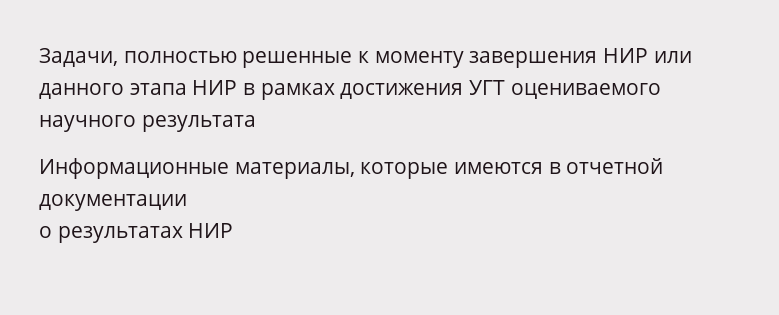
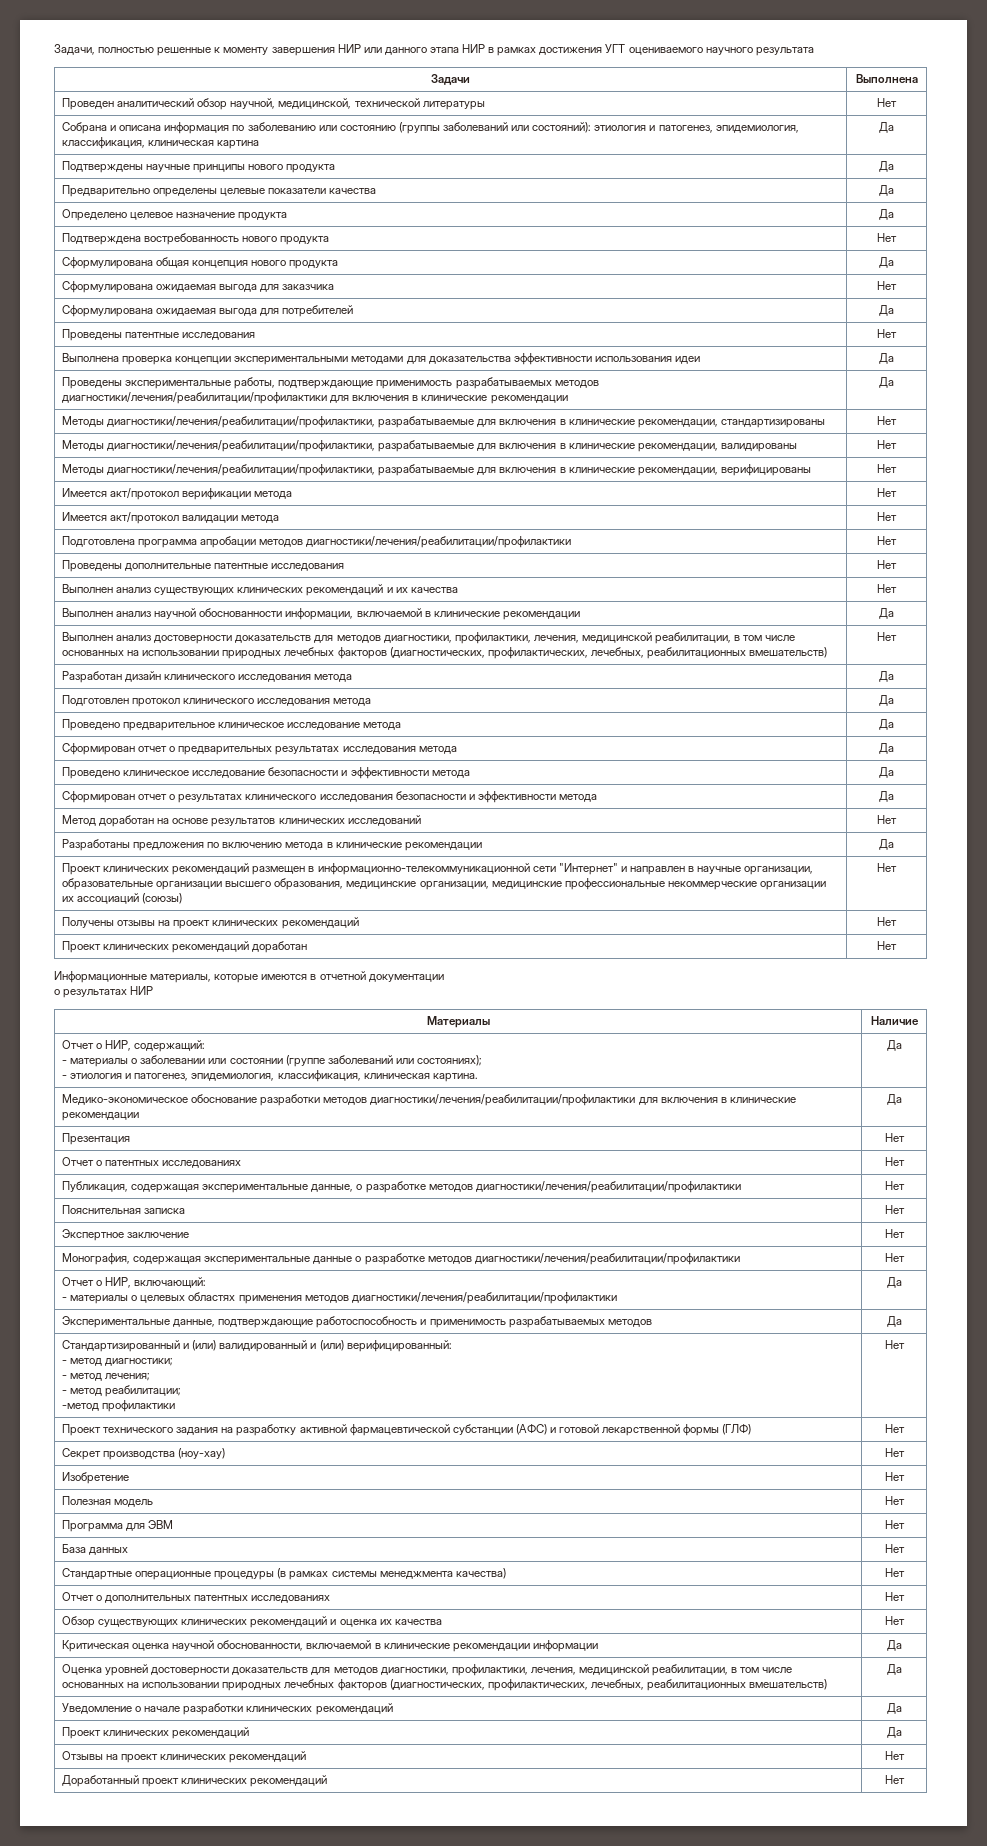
+ Задачи | Выполнена
+ Проведен аналитический обзор научной, медицинской, технической литературы | Нет
+ Собрана и описана информация по заболеванию или состоянию (группы заболеваний или состояний): этиология и патогенез, эпидемиология, классификация, клиническая картина | Да
+ Подтверждены научные принципы нового продукта | Да
+ Предварительно определены целевые показатели качества | Да
+ Определено целевое назначение продукта | Да
+ Подтверждена востребованность нового продукта | Нет
+ Сформулирована общая концепция нового продукта | Да
+ Сформулирована ожидаемая выгода для заказчика | Нет
+ Сформулирована ожидаемая выгода для потребителей | Да
+ Проведены патентные исследования | Нет
+ Выполнена проверка концепции экспериментальными методами для доказательства эффективности использования идеи | Да
+ Проведены экспериментальные работы, подтверждающие применимость разрабатываемых методов диагностики/лечения/реабилитации/профилактики для включения в клинические рекомендации | Да
+ Методы диагностики/лечения/реабилитации/профилактики, разрабатываемые для включения в клинические рекомендации, стандартизированы | Нет
+ Методы диагностики/лечения/реабилитации/профилактики, разрабатываемые для включения в клинические рекомендации, валидированы | Нет
+ Методы диагностики/лечения/реабилитации/профилактики, разрабатываемые для включения в клинические рекомендации, верифицированы | Нет
+ Имеется акт/протокол верификации метода | Нет
+ Имеется акт/протокол валидации метода | Нет
+ Подготовлена программа апробации методов диагностики/лечения/реабилитации/профилактики | Нет
+ Проведены дополнительные патентные исследования | Нет
+ Выполнен анализ существующих клинических рекомендаций и их качества | Нет
+ Выполнен анализ научной обоснованности информации, включаемой в клинические рекомендации | Да
+ Выполнен анализ достоверности доказательств для методов диагностики, профилактики, лечения, медицинской реабилитации, в том числе основанных на использовании природных лечебных факторов (диагностических, профилактических, лечебных, реабилитационных вмешательств) | Нет
+ Разработан дизайн клинического исследования метода | Да
+ Подготовлен протокол клинического исследования метода | Да
+ Проведено предварительное клиническое исследование метода | Да
+ Сформирован отчет о предварительных результатах исследования метода | Да
+ Проведено клиническое исследование безопасности и эффективности метода | Да
+ Сформирован отчет о результатах клинического исследования безопасности и эффективности метода | Да
+ Метод доработан на основе результатов клинических исследований | Нет
+ Разработаны предложения по включению метода в клинические рекомендации | Да
+ Проект клинических рекомендаций размещен в информационно-телекоммуникационной сети "Интернет" и направлен в научные организации, образовательные организации высшего образования, медицинские организации, медицинские профессиональные некоммерческие организации их ассоциаций (союзы) | Нет
+ Получены отзывы на проект клинических рекомендаций | Нет
+ Проект клинических рекомендаций доработан | Нет
+ Материалы | Наличие
+ Отчет о НИР, содержащий:
+ - материалы о заболевании или состоянии (группе заболеваний или состояниях);
+ - этиология и патогенез, эпидемиология, классификация, клиническая картина. | Да
+ Медико-экономическое обоснование разработки методов диагностики/лечения/реабилитации/профилактики для включения в клинические рекомендации | Да
+ Презентация | Нет
+ Отчет о патентных исследованиях | Нет
+ Публикация, содержащая экспериментальные данные, о разработке методов диагностики/лечения/реабилитации/профилактики | Нет
+ Пояснительная записка | Нет
+ Экспертное заключение | Нет
+ Монография, содержащая экспериментальные данные о разработке методов диагностики/лечения/реабилитации/профилактики | Нет
+ Отчет о НИР, включающий:
+ - материалы о целевых областях применения методов диагностики/лечения/реабилитации/профилактики | Да
+ Экспериментальные данные, подтверждающие работоспособность и применимость разрабатываемых методов | Да
+ Стандартизированный и (или) валидированный и (или) верифицированный:
+ - метод диагностики;
+ - метод лечения;
+ - метод реабилитации;
+ -метод профилактики | Нет
+ Проект технического задания на разработку активной фармацевтической субстанции (АФС) и готовой лекарственной формы (ГЛФ) | Нет
+ Секрет производства (ноу-хау) | Нет
+ Изобретение | Нет
+ Полезная модель | Нет
+ Программа для ЭВМ | Нет
+ База данных | Нет
+ Стандартные операционные процедуры (в рамках системы менеджмента качества) | Нет
+ Отчет о дополнительных патентных исследованиях | Нет
+ Обзор существующих клинических рекомендаций и оценка их качества | Нет
+ Критическая оценка научной обоснованности, включаемой в клинические рекомендации информации | Да
+ Оценка уровней достоверности доказательств для методов диагностики, профилактики, лечения, медицинской реабилитации, в том числе основанных на использовании природных лечебных факторов (диагностических, профилактических, лечебных, реабилитационных вмешательств) | Да
+ Уведомление о начале разработки клинических рекомендаций | Да
+ Проект клинических рекомендаций | Да
+ Отзывы на проект клинических рекомендаций | Нет
+ Доработанный проект клинических рекомендаций | Нет

